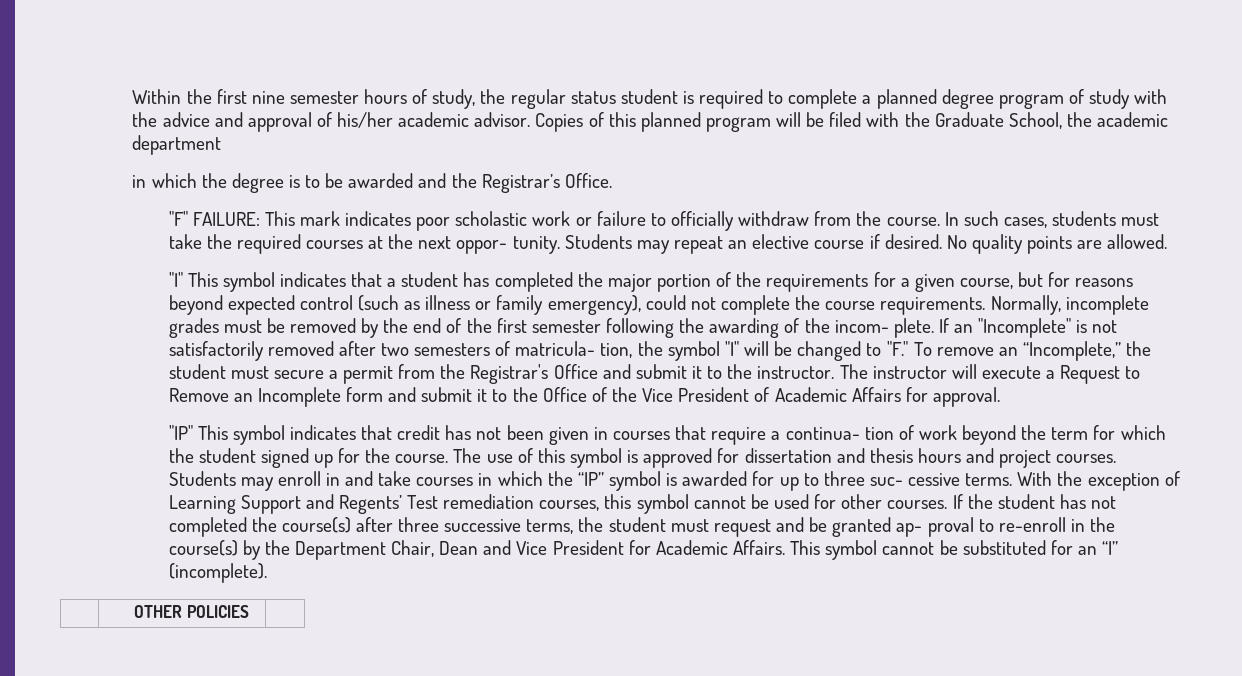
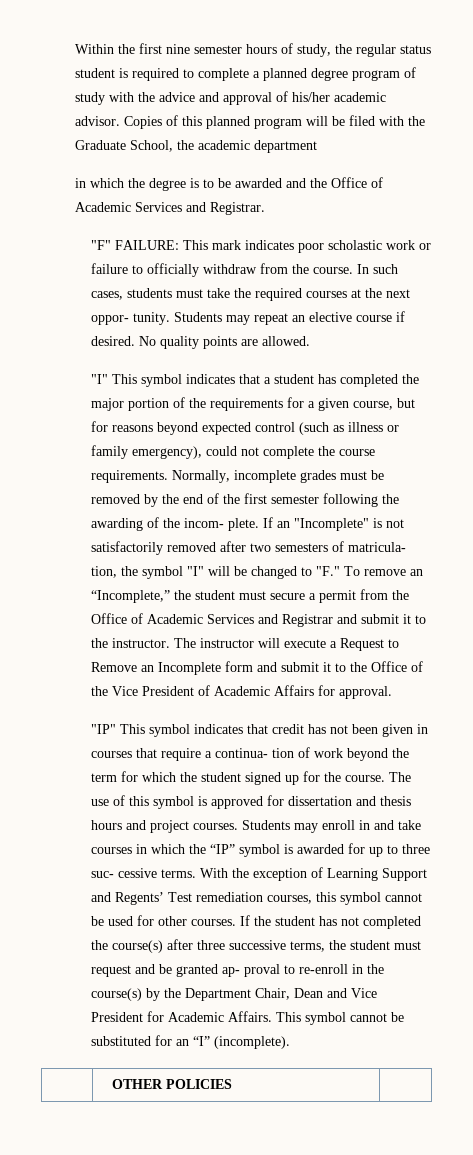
- in which the degree is to be awarded and the Registrar’s Office.
+ in which the degree is to be awarded and the Office of Academic Services and Registrar.
- If an "Incomplete" is not satisfactorily removed after two semesters of matricula- tion, the symbol "I" will be changed to "F." To remove an “Incomplete,” the student must secure a permit from the Registrar's Office and submit it to the instructor.
+ If an "Incomplete" is not satisfactorily removed after two semesters of matricula- tion, the symbol "I" will be changed to "F." To remove an “Incomplete,” the student must secure a permit from the Office of Academic Services and Registrar and submit it to the instructor.

